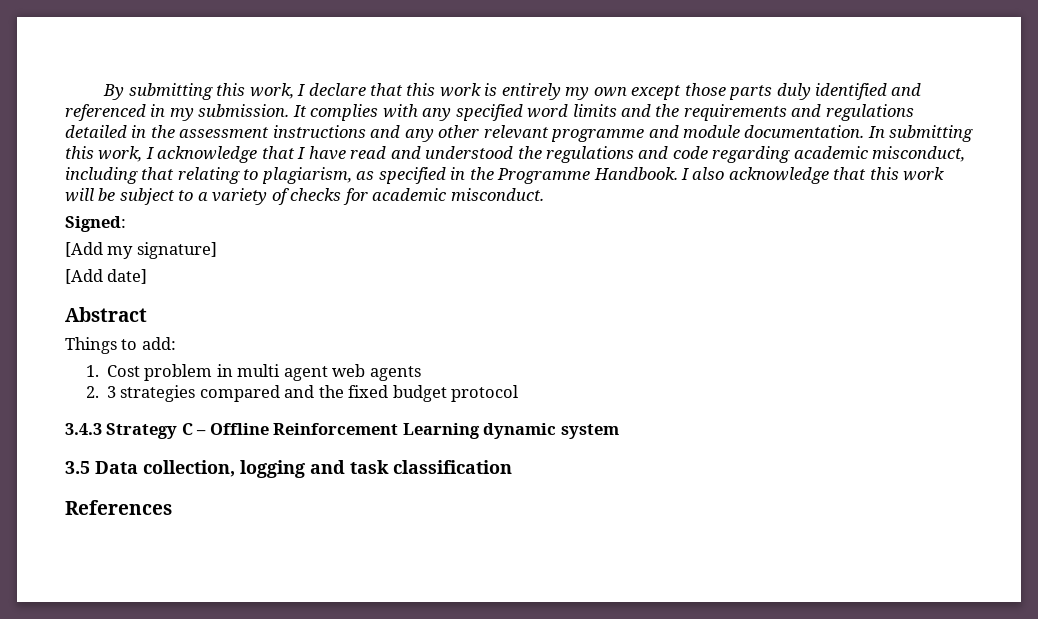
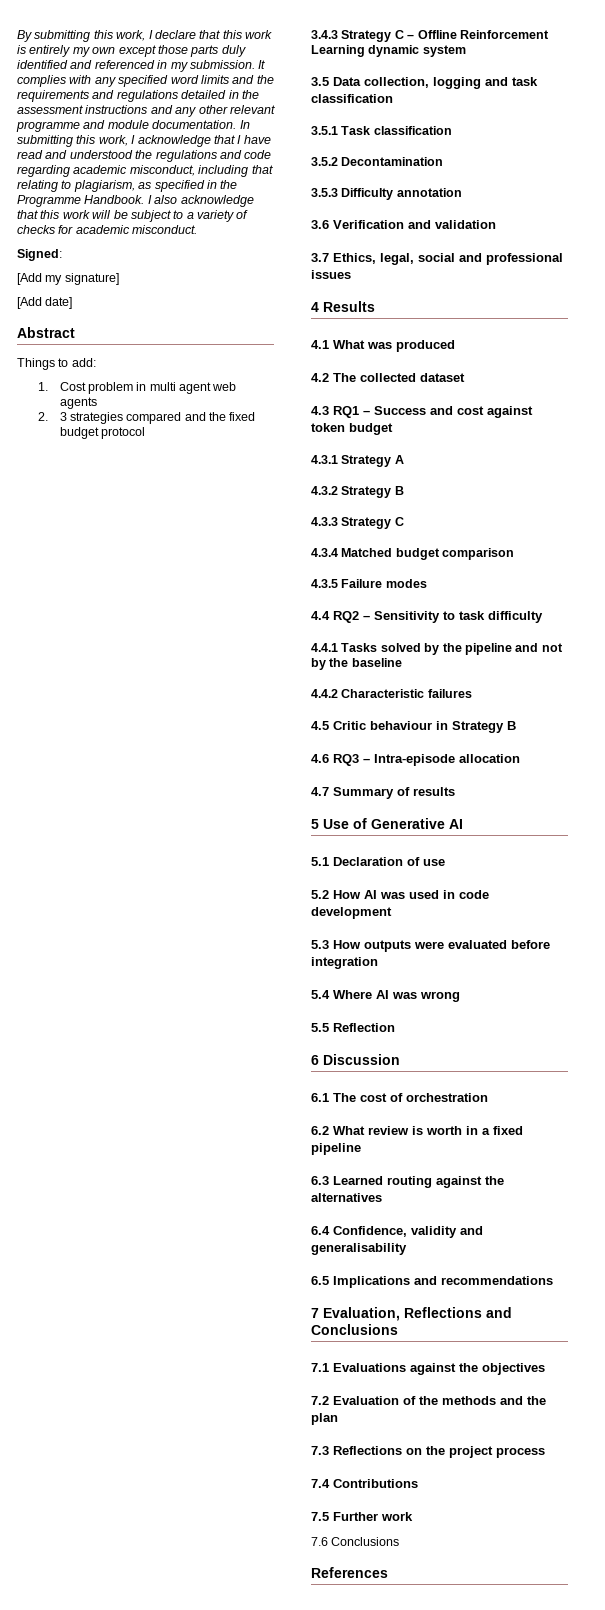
+ 3.5.1 Task classification
+ 3.5.2 Decontamination
+ 3.5.3 Difficulty annotation
+ 3.6 Verification and validation
+ 3.7 Ethics, legal, social and professional issues
+ 4 Results
+ 4.1 What was produced
+ 4.2 The collected dataset
+ 4.3 RQ1 – Success and cost against token budget
+ 4.3.1 Strategy A
+ 4.3.2 Strategy B
+ 4.3.3 Strategy C
+ 4.3.4 Matched budget comparison
+ 4.3.5 Failure modes
+ 4.4 RQ2 – Sensitivity to task difficulty
+ 4.4.1 Tasks solved by the pipeline and not by the baseline
+ 4.4.2 Characteristic failures
+ 4.5 Critic behaviour in Strategy B
+ 4.6 RQ3 – Intra-episode allocation
+ 4.7 Summary of results
+ 5 Use of Generative AI
+ 5.1 Declaration of use
+ 5.2 How AI was used in code development
+ 5.3 How outputs were evaluated before integration
+ 5.4 Where AI was wrong
+ 5.5 Reflection
+ 6 Discussion
+ 6.1 The cost of orchestration
+ 6.2 What review is worth in a fixed pipeline
+ 6.3 Learned routing against the alternatives
+ 6.4 Confidence, validity and generalisability
+ 6.5 Implications and recommendations
+ 7 Evaluation, Reflections and Conclusions
+ 7.1 Evaluations against the objectives
+ 7.2 Evaluation of the methods and the plan
+ 7.3 Reflections on the project process
+ 7.4 Contributions
+ 7.5 Further work
+ 7.6 Conclusions

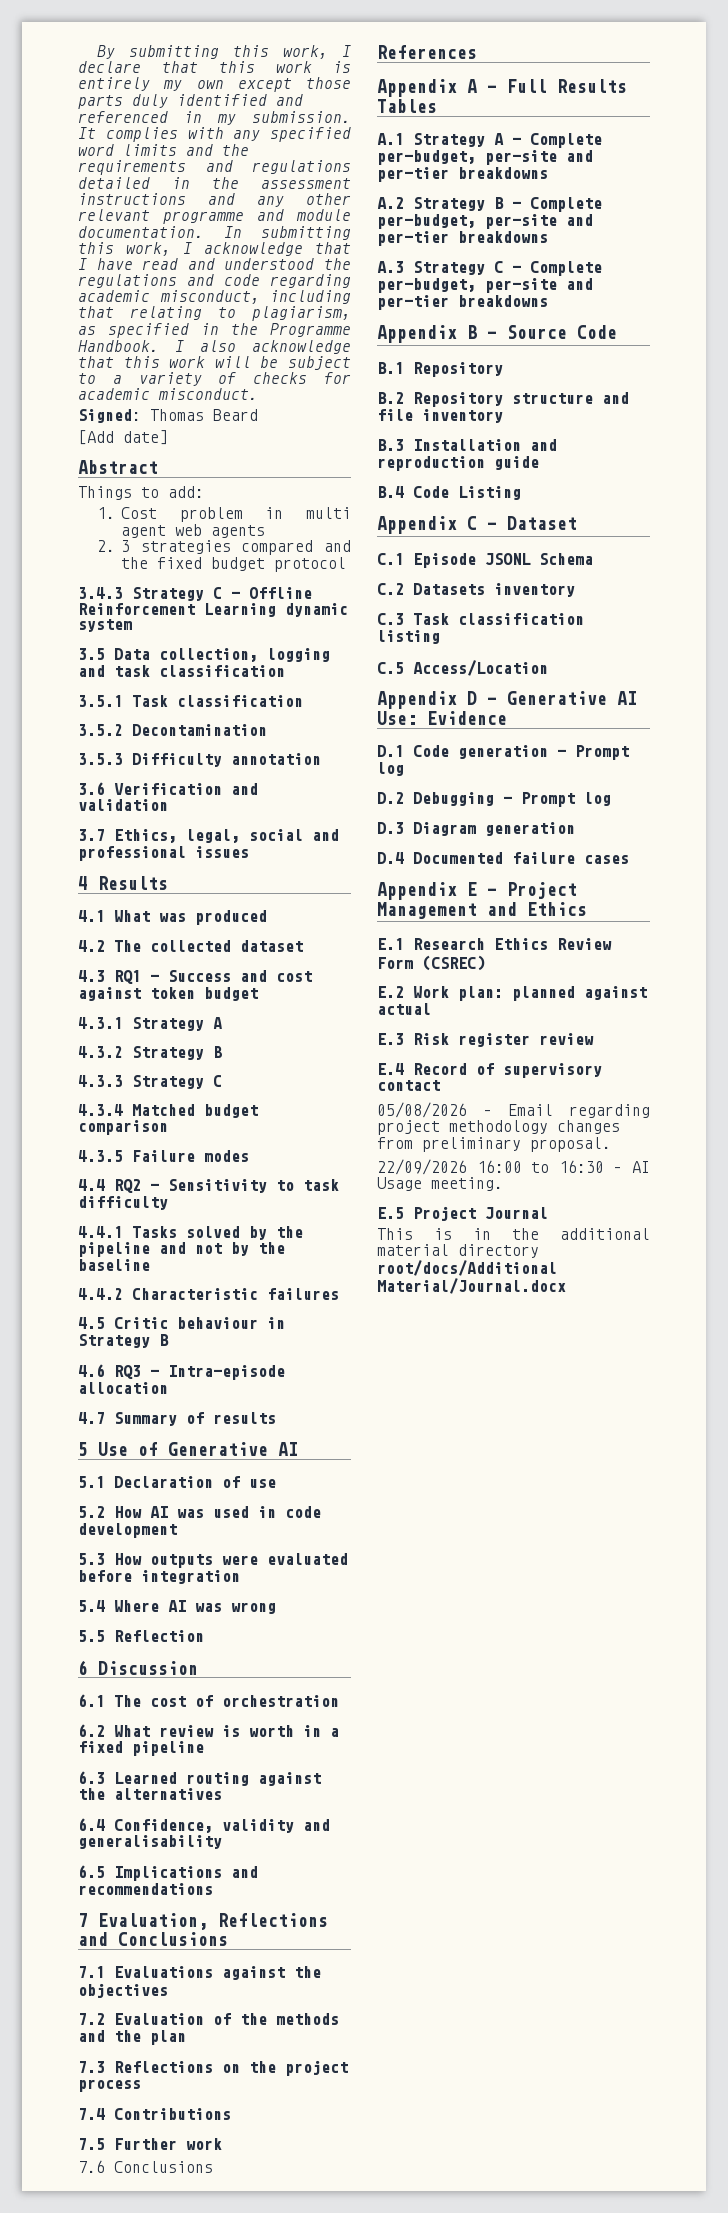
- Signed:
- [Add my signature]
+ Signed: Thomas Beard
+ Appendix A – Full Results Tables
+ A.1 Strategy A – Complete per-budget, per-site and per-tier breakdowns
+ A.2 Strategy B – Complete per-budget, per-site and per-tier breakdowns
+ A.3 Strategy C - Complete per-budget, per-site and per-tier breakdowns
+ Appendix B – Source Code
+ B.1 Repository
+ B.2 Repository structure and file inventory
+ B.3 Installation and reproduction guide
+ B.4 Code Listing
+ Appendix C – Dataset
+ C.1 Episode JSONL Schema
+ C.2 Datasets inventory
+ C.3 Task classification listing
+ C.5 Access/Location
+ Appendix D – Generative AI Use: Evidence
+ D.1 Code generation – Prompt log
+ D.2 Debugging – Prompt log
+ D.3 Diagram generation
+ D.4 Documented failure cases
+ Appendix E – Project Management and Ethics
+ E.1 Research Ethics Review Form (CSREC)
+ E.2 Work plan: planned against actual
+ E.3 Risk register review
+ E.4 Record of supervisory contact
+ 05/08/2026 – Email regarding project methodology changes from preliminary proposal.
+ 22/09/2026 16:00 to 16:30 – AI Usage meeting.
+ E.5 Project Journal
+ This is in the additional material directory root/docs/Additional Material/Journal.docx

